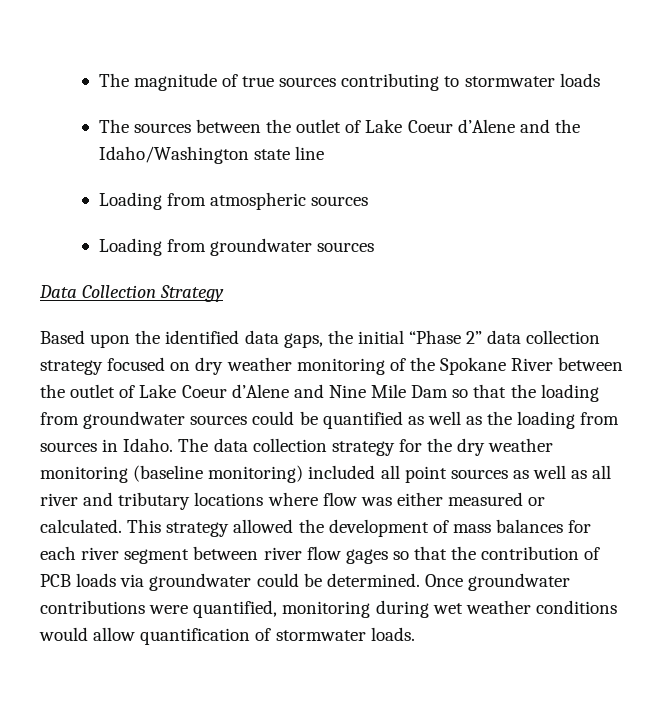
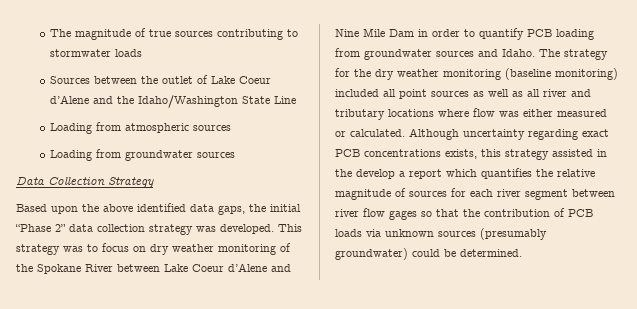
- The sources between the outlet of Lake Coeur d’Alene and the Idaho/Washington state line
+ Sources between the outlet of Lake Coeur d’Alene and the Idaho/Washington State Line
- Based upon the identified data gaps, the initial “Phase 2” data collection strategy focused on dry weather monitoring of the Spokane River between the outlet of Lake Coeur d’Alene and Nine Mile Dam so that the loading from groundwater sources could be quantified as well as the loading from sources in Idaho. The data collection strategy for the dry weather monitoring (baseline monitoring) included all point sources as well as all river and tributary locations where flow was either measured or calculated.
+ Based upon the above identified data gaps, the initial “Phase 2” data collection strategy was developed. This strategy was to focus on dry weather monitoring of the Spokane River between Lake Coeur d’Alene and Nine Mile Dam in order to quantify PCB loading from groundwater sources and Idaho. The strategy for the dry weather monitoring (baseline monitoring) included all point sources as well as all river and tributary locations where flow was either measured or calculated.
- This strategy allowed the development of mass balances for each river segment between river flow gages so that the contribution of PCB loads via groundwater could be determined. Once groundwater contributions were quantified, monitoring during wet weather conditions would allow quantification of stormwater loads.
+ Although uncertainty regarding exact PCB concentrations exists, this strategy assisted in the develop a report which quantifies the relative magnitude of sources for each river segment between river flow gages so that the contribution of PCB loads via unknown sources (presumably groundwater) could be determined.

